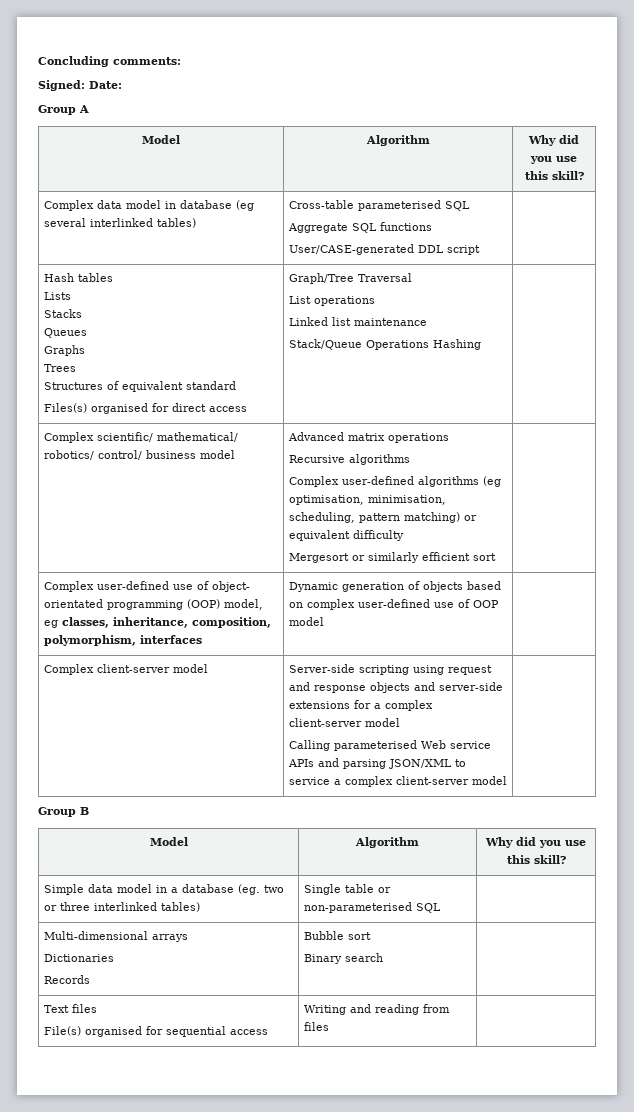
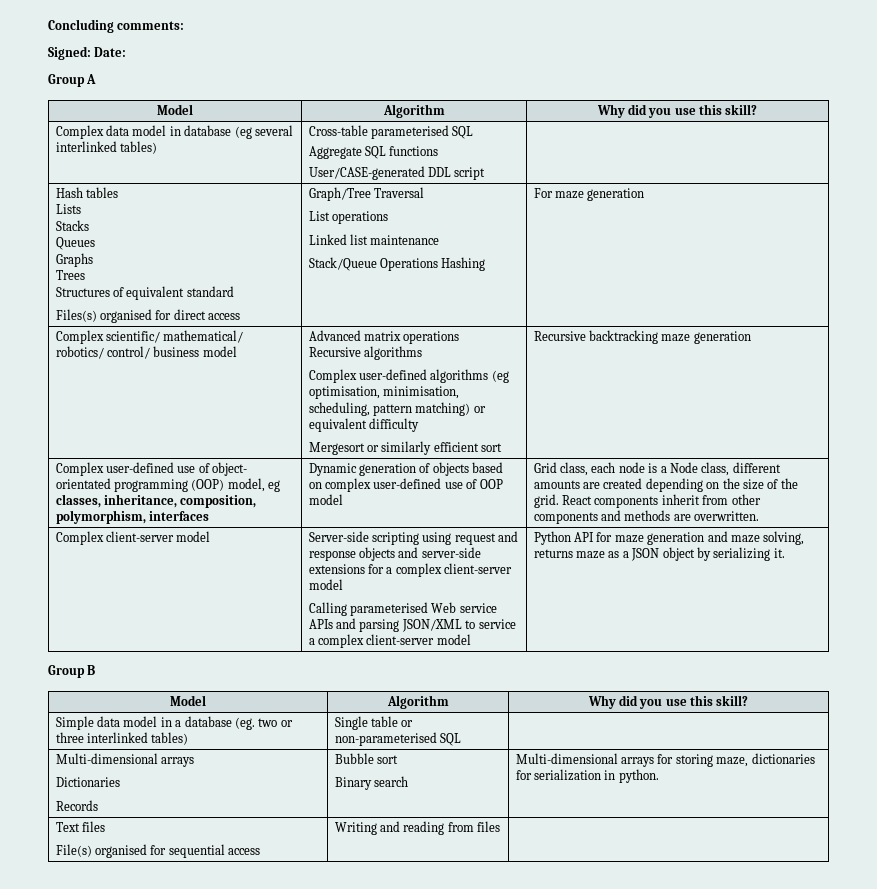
  Hash tables
  Lists
  Stacks
  Queues
  Graphs
  Trees
  Structures of equivalent standard
  Files(s) organised for direct access | Graph/Tree Traversal
  List operations
  Linked list maintenance
- Stack/Queue Operations Hashing |
+ Stack/Queue Operations Hashing | For maze generation
  Complex scientific/ mathematical/ robotics/ control/ business model | Advanced matrix operations
  Recursive algorithms
  Complex user-defined algorithms (eg optimisation, minimisation, scheduling, pattern matching) or equivalent difficulty
- Mergesort or similarly efficient sort |
+ Mergesort or similarly efficient sort | Recursive backtracking maze generation
+ Grid class, each node is a Node class, different amounts are created depending on the size of the grid. React components inherit from other components and methods are overwritten.
+ Python API for maze generation and maze solving, returns maze as a JSON object by serializing it.
  Simple data model in a database (eg. two or three interlinked tables) | Single table or non-parameterised SQL |
  Multi-dimensional arrays
  Dictionaries
  Records | Bubble sort
- Binary search |
+ Binary search | Multi-dimensional arrays for storing maze, dictionaries for serialization in python.

